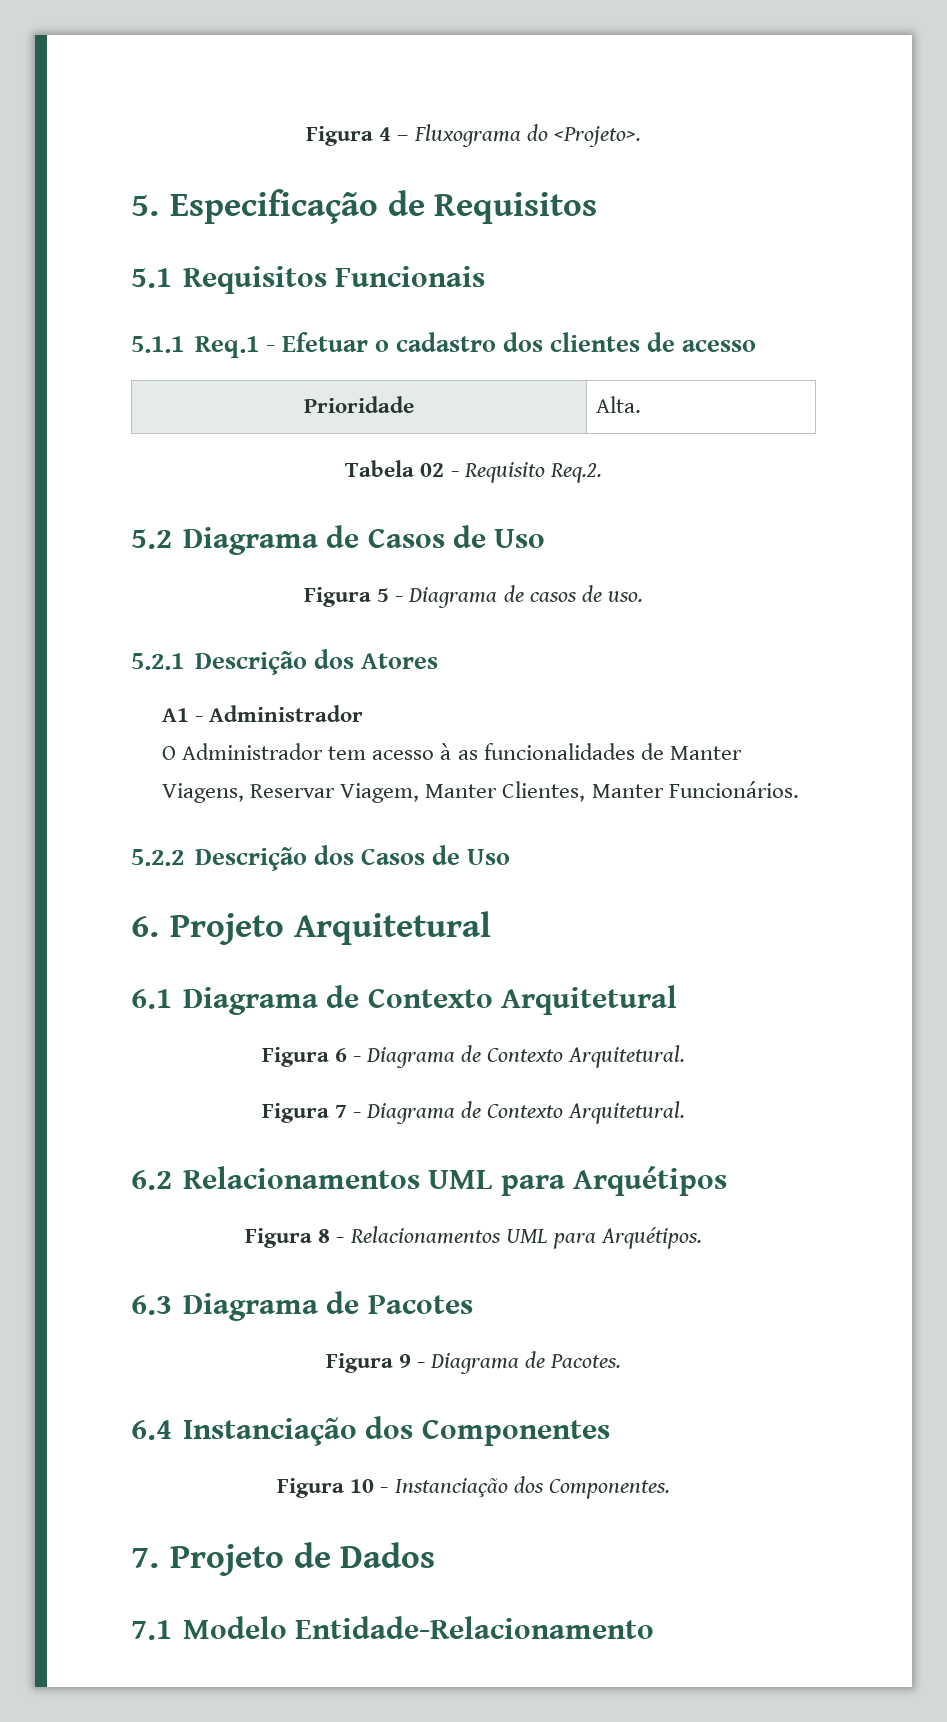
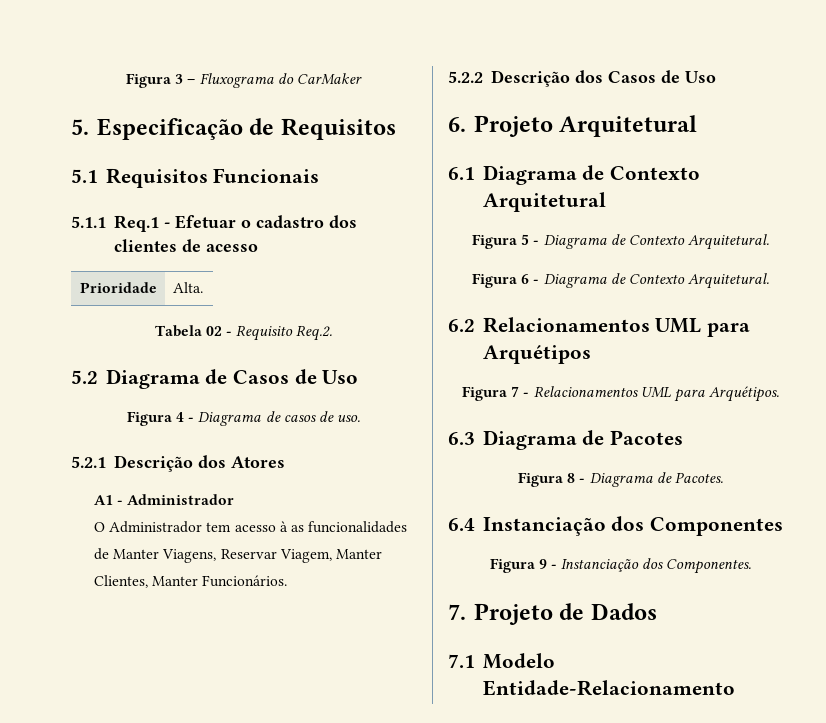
- Figura 4 – Fluxograma do <Projeto>.
+ Figura 3 – Fluxograma do CarMaker
- Figura 5 - Diagrama de casos de uso.
+ Figura 4 - Diagrama de casos de uso.
- Figura 6 - Diagrama de Contexto Arquitetural.
+ Figura 5 - Diagrama de Contexto Arquitetural.
- Figura 7 - Diagrama de Contexto Arquitetural.
+ Figura 6 - Diagrama de Contexto Arquitetural.
- Figura 8 - Relacionamentos UML para Arquétipos.
+ Figura 7 - Relacionamentos UML para Arquétipos.
- Figura 9 - Diagrama de Pacotes.
+ Figura 8 - Diagrama de Pacotes.
- Figura 10 - Instanciação dos Componentes.
+ Figura 9 - Instanciação dos Componentes.

